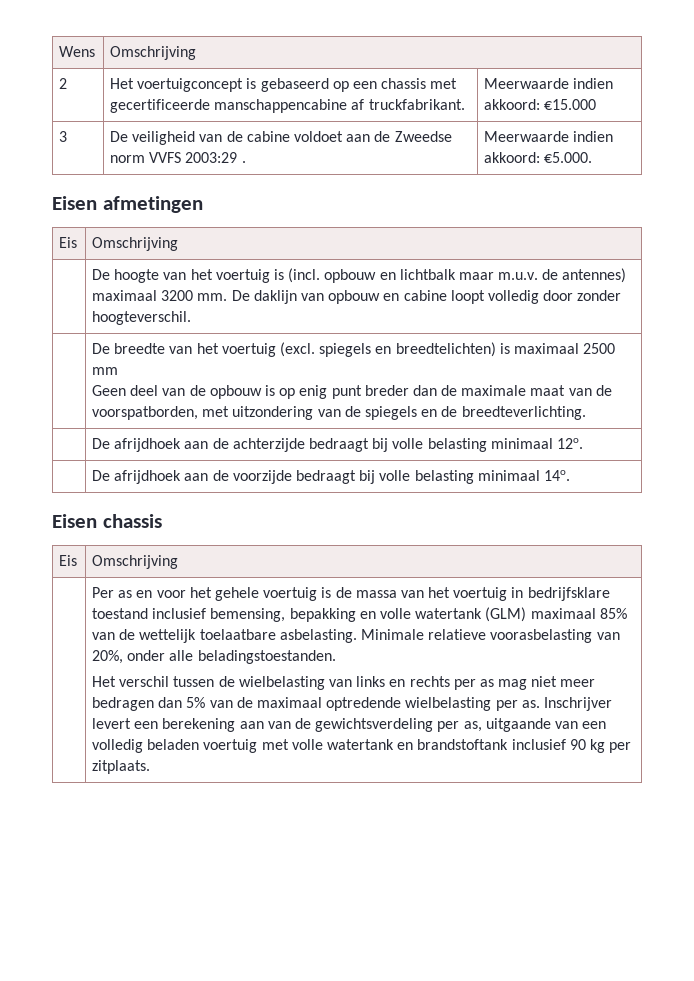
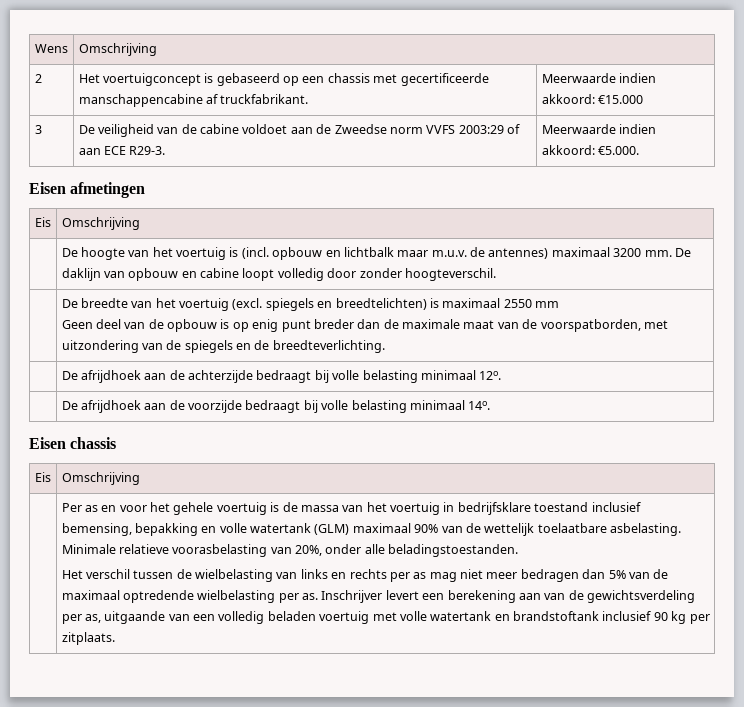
- 3 | De veiligheid van de cabine voldoet aan de Zweedse norm VVFS 2003:29 . | Meerwaarde indien akkoord: €5.000.
+ 3 | De veiligheid van de cabine voldoet aan de Zweedse norm VVFS 2003:29 of aan ECE R29-3. | Meerwaarde indien akkoord: €5.000.
- | De breedte van het voertuig (excl. spiegels en breedtelichten) is maximaal 2500 mm
+ | De breedte van het voertuig (excl. spiegels en breedtelichten) is maximaal 2550 mm
- Per as en voor het gehele voertuig is de massa van het voertuig in bedrijfsklare toestand inclusief bemensing, bepakking en volle watertank (GLM) maximaal 85% van de wettelijk toelaatbare asbelasting.
+ Per as en voor het gehele voertuig is de massa van het voertuig in bedrijfsklare toestand inclusief bemensing, bepakking en volle watertank (GLM) maximaal 90% van de wettelijk toelaatbare asbelasting.

